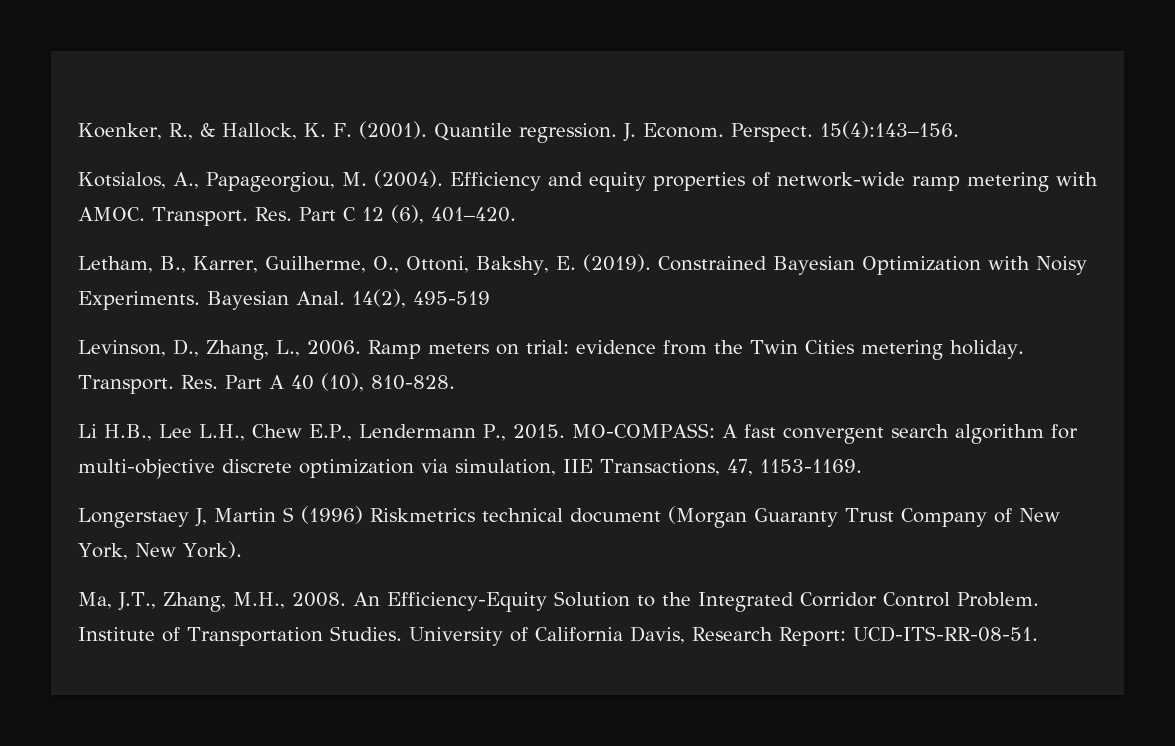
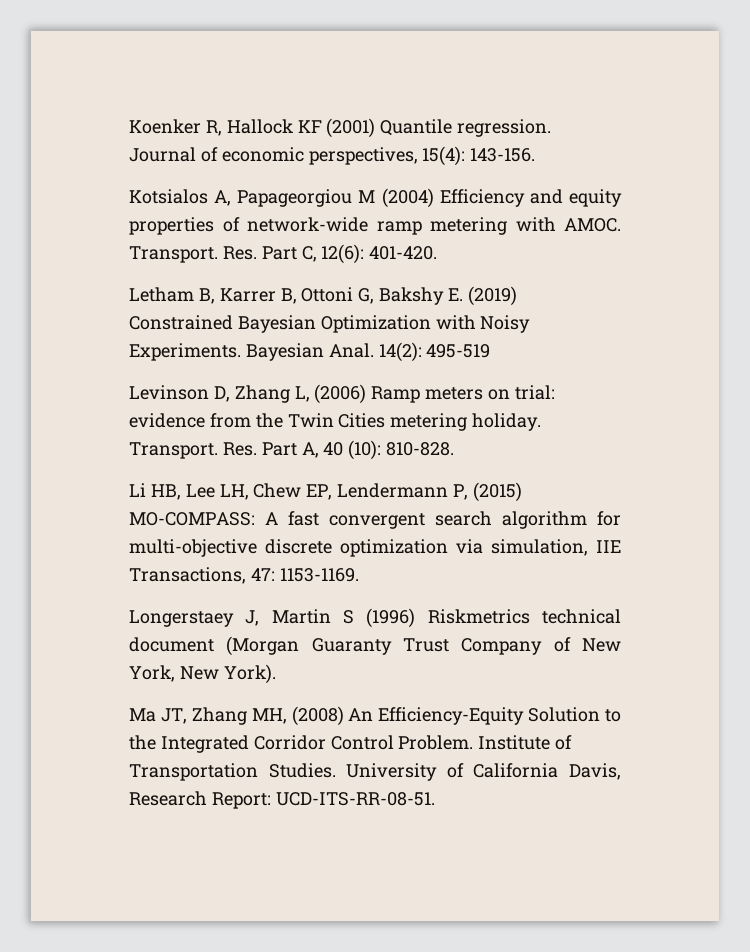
- Koenker, R., & Hallock, K. F. (2001). Quantile regression. J. Econom. Perspect. 15(4):143–156.
- Kotsialos, A., Papageorgiou, M. (2004). Efficiency and equity properties of network-wide ramp metering with AMOC.
+ Koenker R, Hallock KF (2001) Quantile regression. Journal of economic perspectives, 15(4): 143-156.
+ Kotsialos A, Papageorgiou M (2004) Efficiency and equity properties of network-wide ramp metering with AMOC.
- Res. Part C 12 (6), 401–420.
- Letham, B., Karrer, Guilherme, O., Ottoni, Bakshy, E. (2019). Constrained Bayesian Optimization with Noisy Experiments.
+ Res. Part C, 12(6): 401-420.
+ Letham B, Karrer B, Ottoni G, Bakshy E. (2019) Constrained Bayesian Optimization with Noisy Experiments.
- 14(2), 495-519
+ 14(2): 495-519
- Levinson, D., Zhang, L., 2006. Ramp meters on trial: evidence from the Twin Cities metering holiday.
+ Levinson D, Zhang L, (2006) Ramp meters on trial: evidence from the Twin Cities metering holiday.
- Res. Part A 40 (10), 810-828.
+ Res. Part A, 40 (10): 810-828.
- Li H.B., Lee L.H., Chew E.P., Lendermann P., 2015. MO-COMPASS: A fast convergent search algorithm for multi-objective discrete optimization via simulation, IIE Transactions, 47, 1153-1169.
+ Li HB, Lee LH, Chew EP, Lendermann P, (2015) MO-COMPASS: A fast convergent search algorithm for multi-objective discrete optimization via simulation, IIE Transactions, 47: 1153-1169.
- Ma, J.T., Zhang, M.H., 2008. An Efficiency-Equity Solution to the Integrated Corridor Control Problem.
+ Ma JT, Zhang MH, (2008) An Efficiency-Equity Solution to the Integrated Corridor Control Problem.

